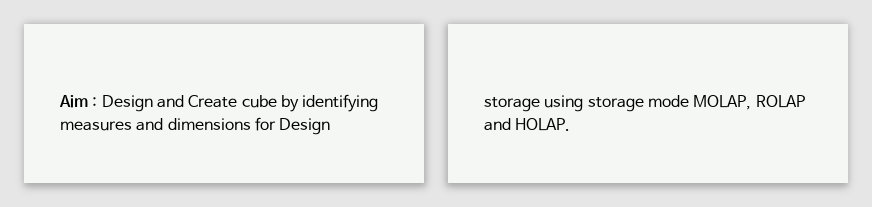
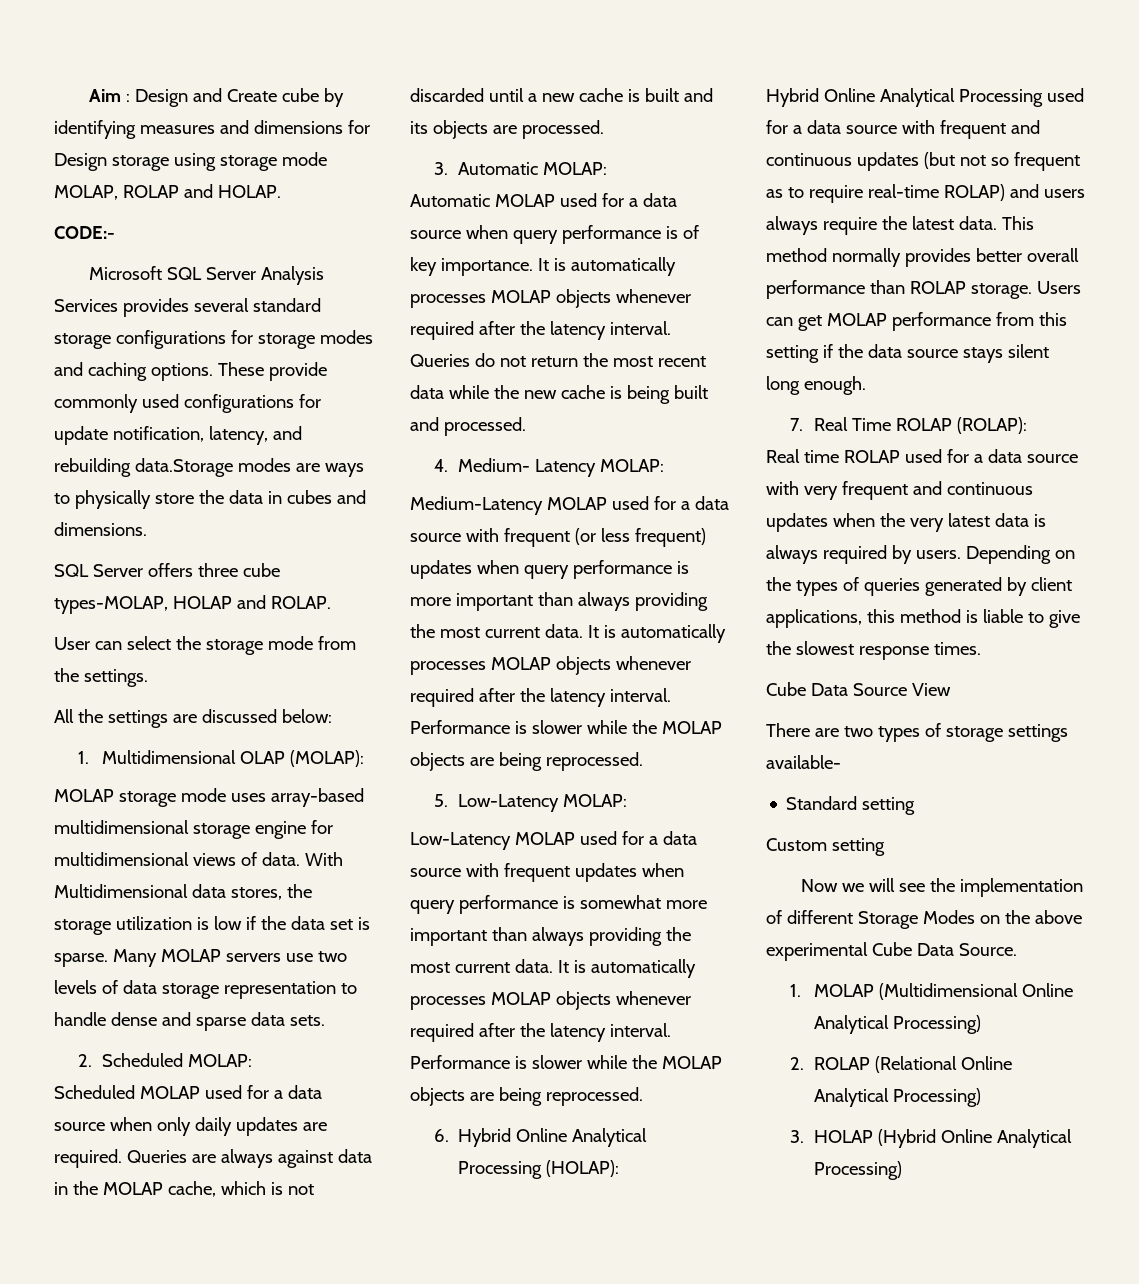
+ CODE:-
+ Microsoft SQL Server Analysis Services provides several standard storage configurations for storage modes and caching options. These provide commonly used configurations for update notification, latency, and rebuilding data.Storage modes are ways to physically store the data in cubes and dimensions.
+ SQL Server offers three cube types-MOLAP, HOLAP and ROLAP.
+ User can select the storage mode from the settings.
+ All the settings are discussed below:
+ 1. Multidimensional OLAP (MOLAP):
+ MOLAP storage mode uses array-based multidimensional storage engine for multidimensional views of data. With Multidimensional data stores, the storage utilization is low if the data set is sparse. Many MOLAP servers use two levels of data storage representation to handle dense and sparse data sets.
+ 2. Scheduled MOLAP:
+ Scheduled MOLAP used for a data source when only daily updates are required. Queries are always against data in the MOLAP cache, which is not discarded until a new cache is built and its objects are processed.
+ 3. Automatic MOLAP:
+ Automatic MOLAP used for a data source when query performance is of key importance. It is automatically processes MOLAP objects whenever required after the latency interval. Queries do not return the most recent data while the new cache is being built and processed.
+ 4. Medium- Latency MOLAP:
+ Medium-Latency MOLAP used for a data source with frequent (or less frequent) updates when query performance is more important than always providing the most current data. It is automatically processes MOLAP objects whenever required after the latency interval. Performance is slower while the MOLAP objects are being reprocessed.
+ 5. Low-Latency MOLAP:
+ Low-Latency MOLAP used for a data source with frequent updates when query performance is somewhat more important than always providing the most current data. It is automatically processes MOLAP objects whenever required after the latency interval. Performance is slower while the MOLAP objects are being reprocessed.
+ 6. Hybrid Online Analytical Processing (HOLAP):
+ Hybrid Online Analytical Processing used for a data source with frequent and continuous updates (but not so frequent as to require real-time ROLAP) and users always require the latest data. This method normally provides better overall performance than ROLAP storage. Users can get MOLAP performance from this setting if the data source stays silent long enough.
+ 7. Real Time ROLAP (ROLAP):
+ Real time ROLAP used for a data source with very frequent and continuous updates when the very latest data is always required by users. Depending on the types of queries generated by client applications, this method is liable to give the slowest response times.
+ Cube Data Source View
+ There are two types of storage settings available-
+ Standard setting
+ Custom setting
+ Now we will see the implementation of different Storage Modes on the above experimental Cube Data Source.
+ 1. MOLAP (Multidimensional Online Analytical Processing)
+ 2. ROLAP (Relational Online Analytical Processing)
+ 3. HOLAP (Hybrid Online Analytical Processing)

